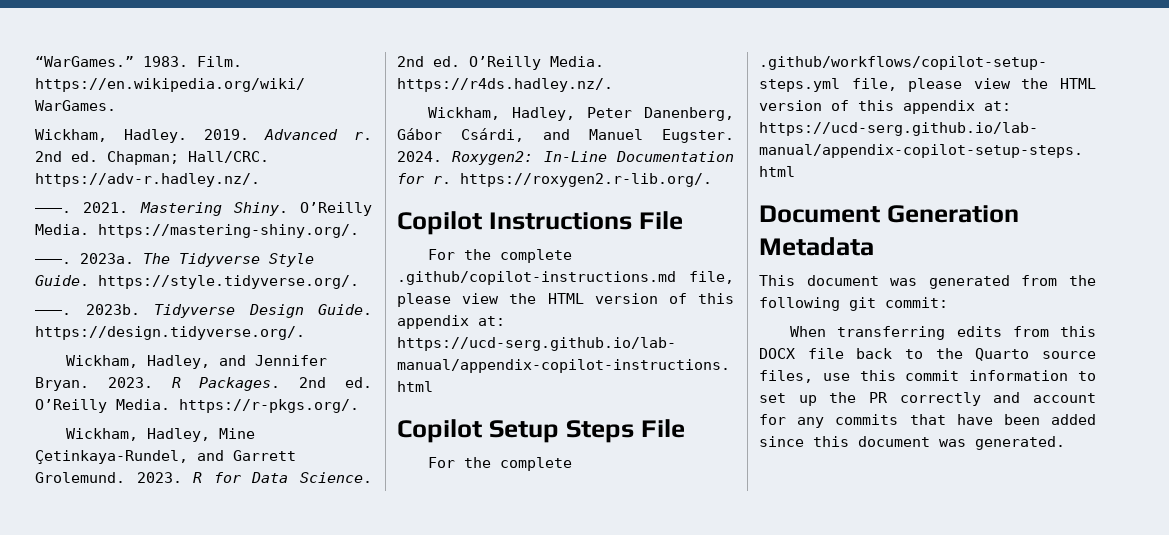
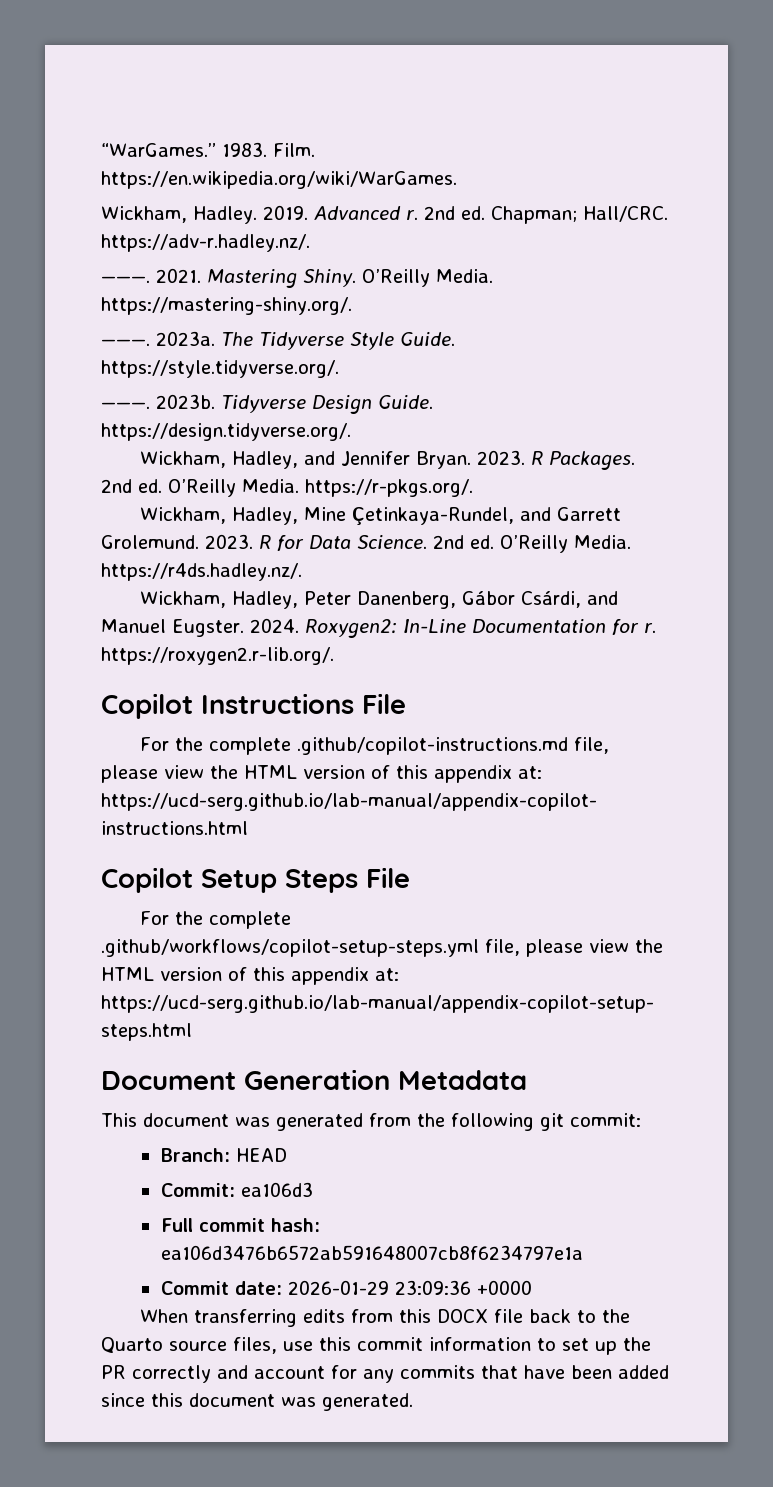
+ Branch: HEAD
+ Commit: ea106d3
+ Full commit hash: ea106d3476b6572ab591648007cb8f6234797e1a
+ Commit date: 2026-01-29 23:09:36 +0000

